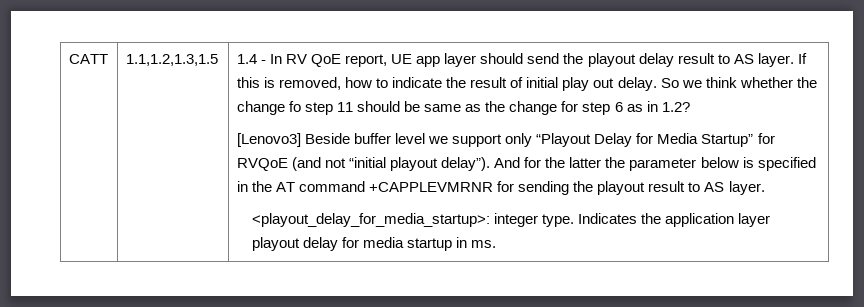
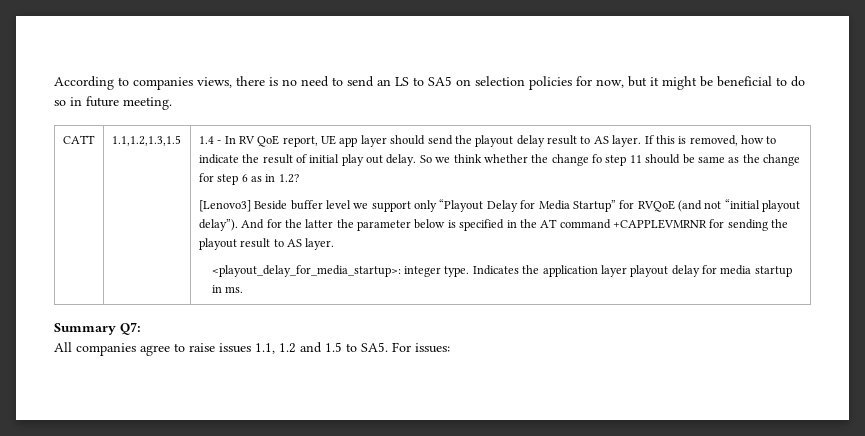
+ According to companies views, there is no need to send an LS to SA5 on selection policies for now, but it might be beneficial to do so in future meeting.
+ Summary Q7:
+ All companies agree to raise issues 1.1, 1.2 and 1.5 to SA5. For issues:

